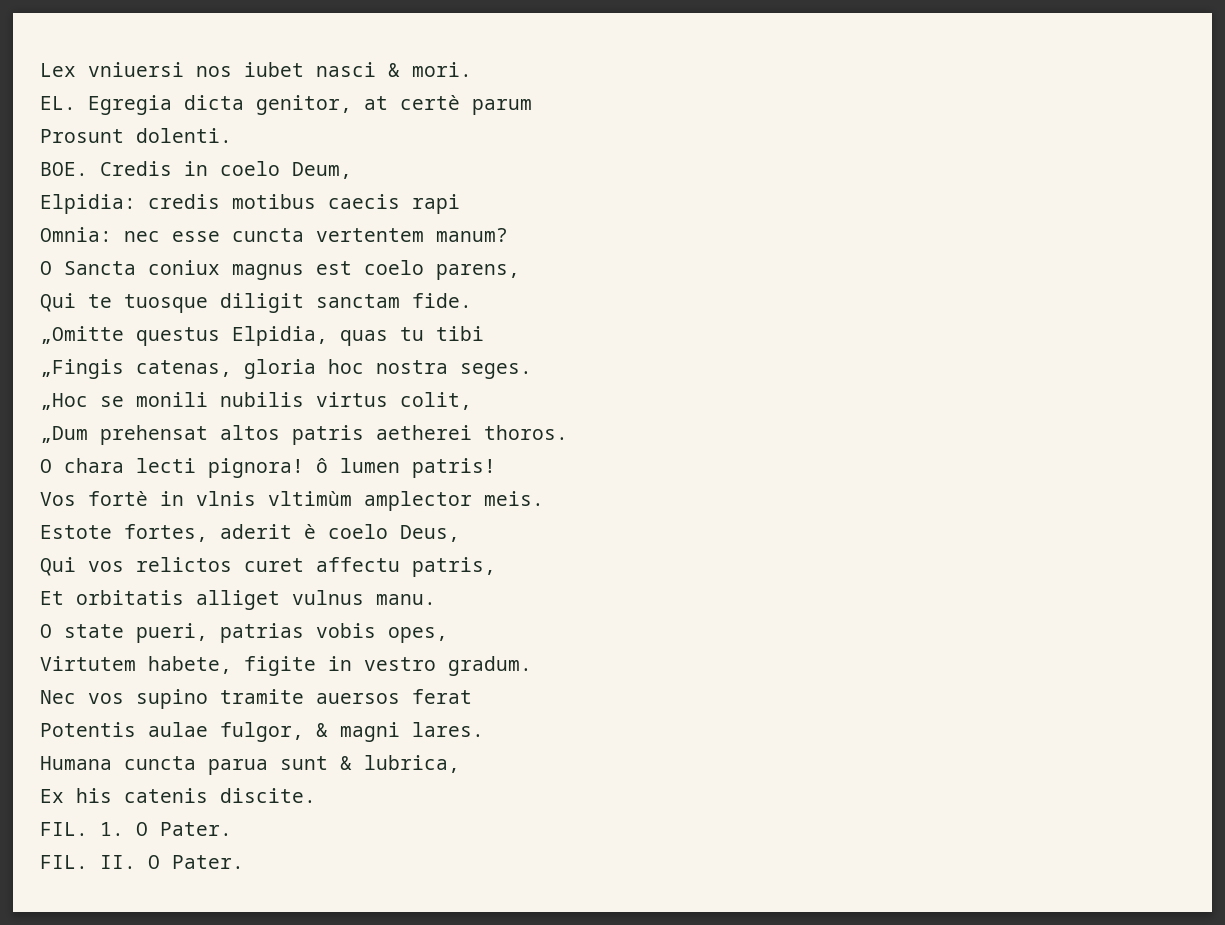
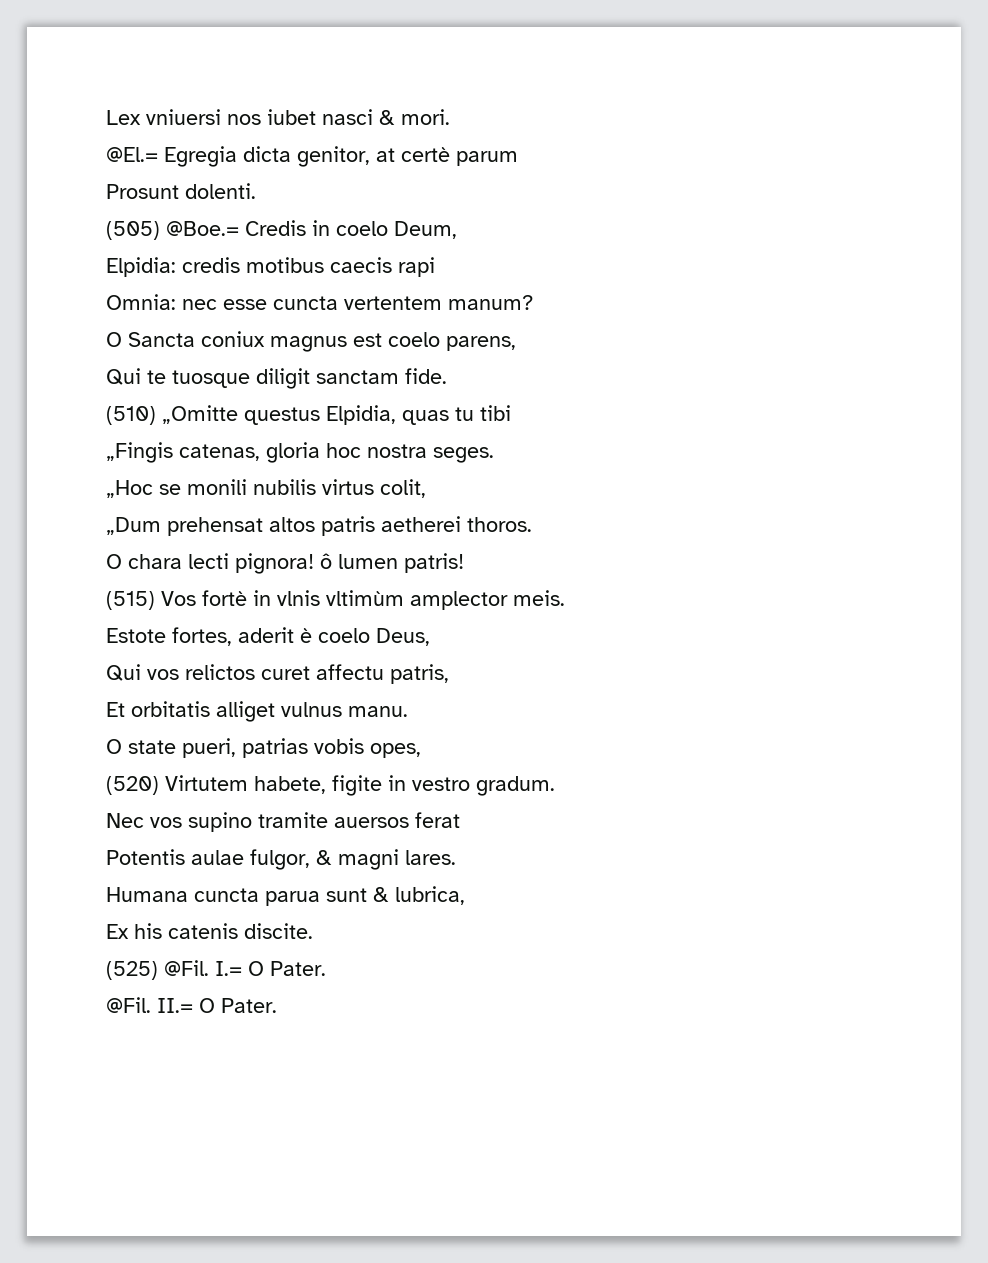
- EL. Egregia dicta genitor, at certè parum
+ @El.= Egregia dicta genitor, at certè parum
- BOE. Credis in coelo Deum,
+ (505) @Boe.= Credis in coelo Deum,
- „Omitte questus Elpidia, quas tu tibi
+ (510) „Omitte questus Elpidia, quas tu tibi
- Vos fortè in vlnis vltimùm amplector meis.
+ (515) Vos fortè in vlnis vltimùm amplector meis.
- Virtutem habete, figite in vestro gradum.
+ (520) Virtutem habete, figite in vestro gradum.
- FIL. 1. O Pater.
+ (525) @Fil. I.= O Pater.
- FIL. II. O Pater.
+ @Fil. II.= O Pater.

